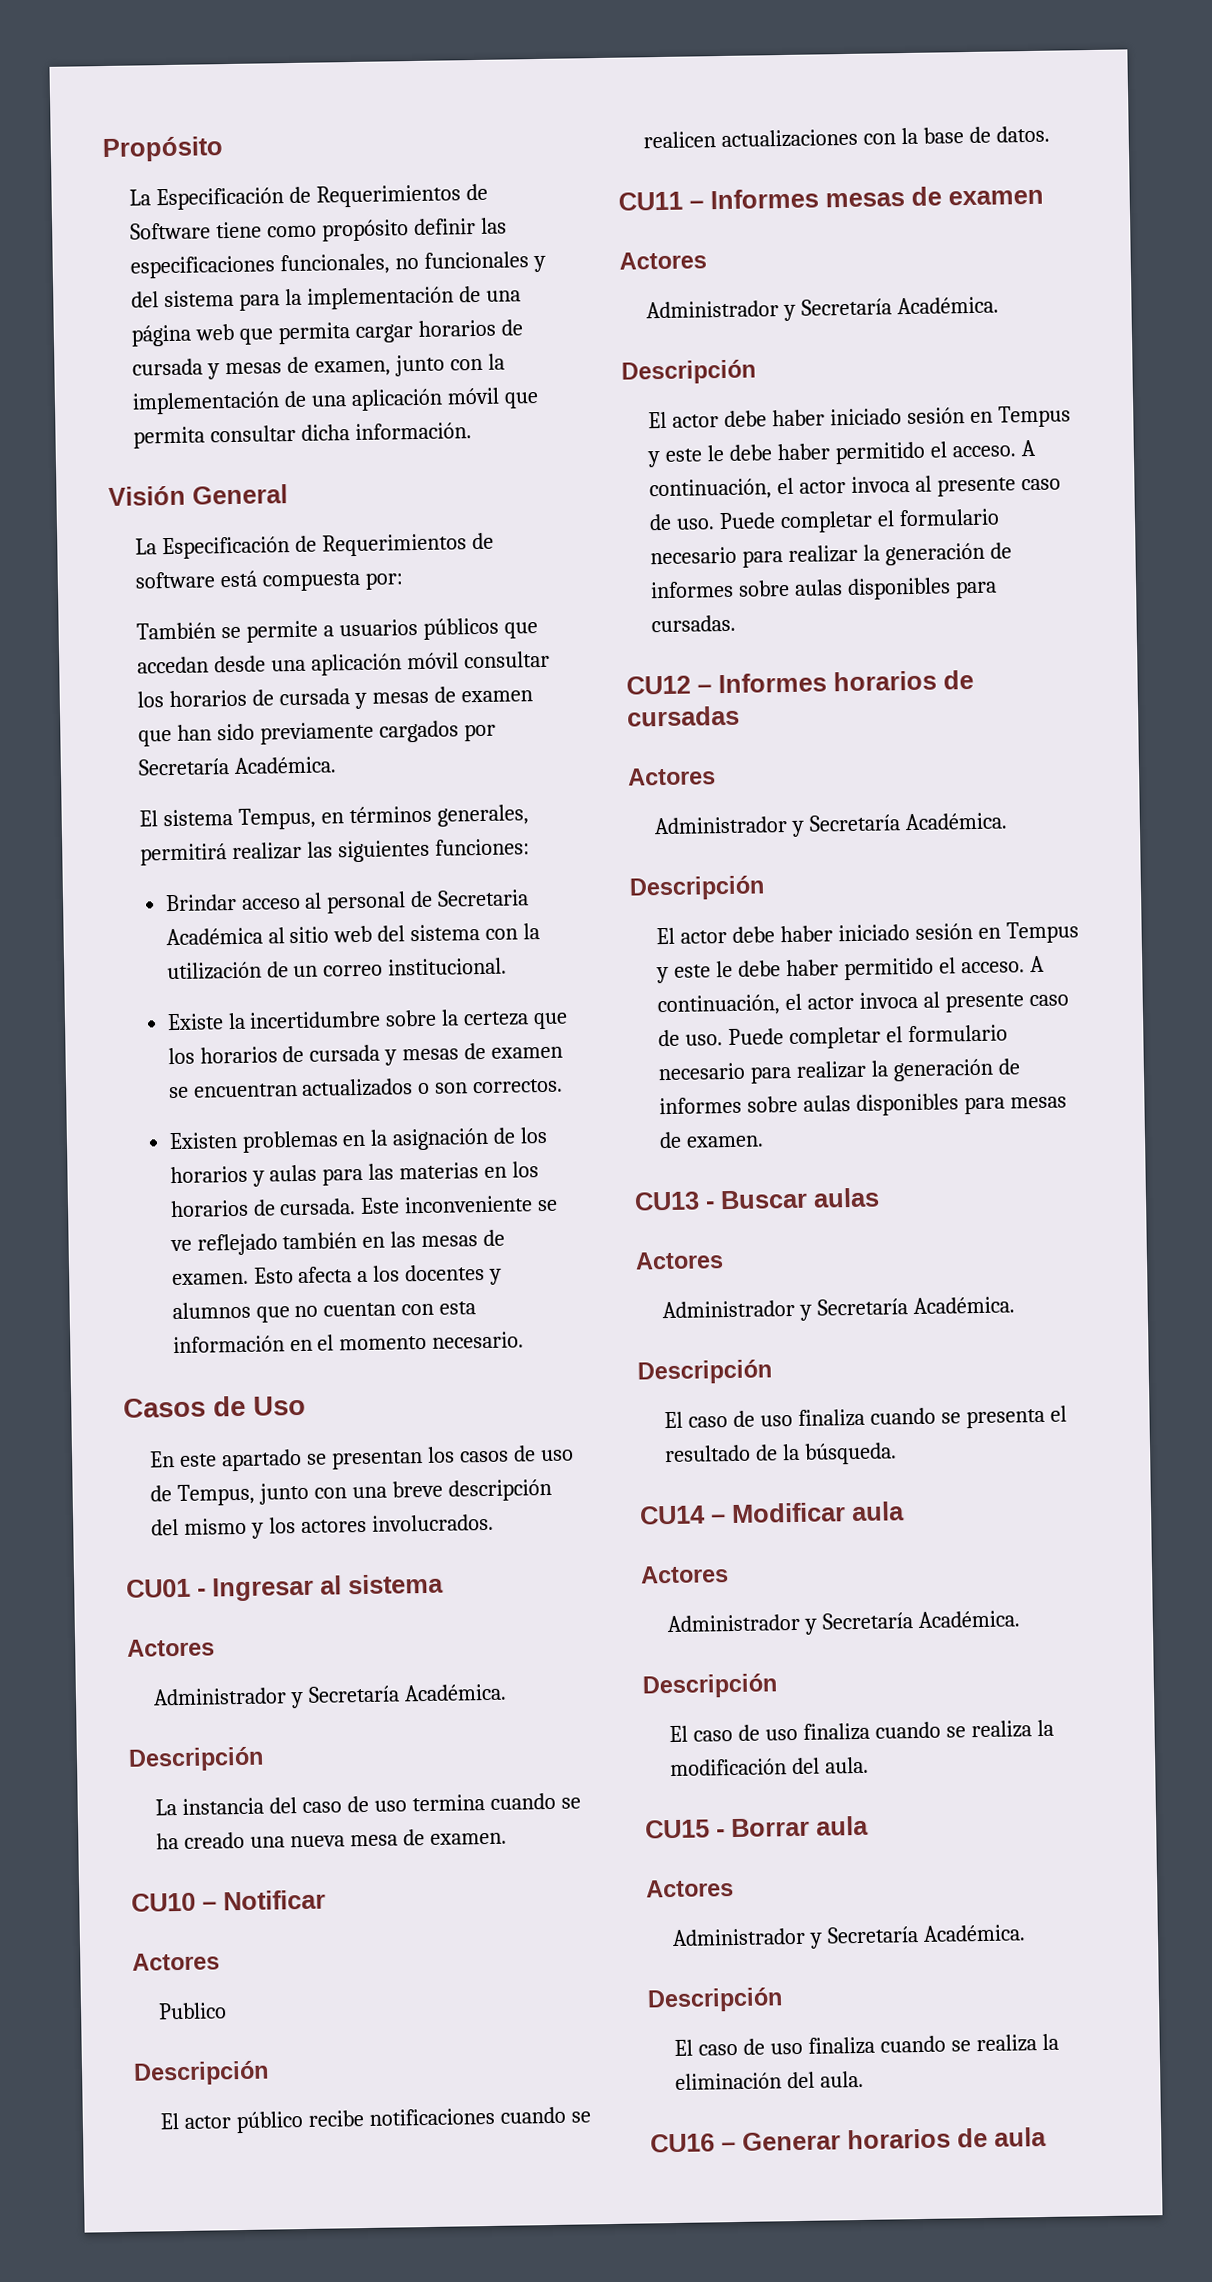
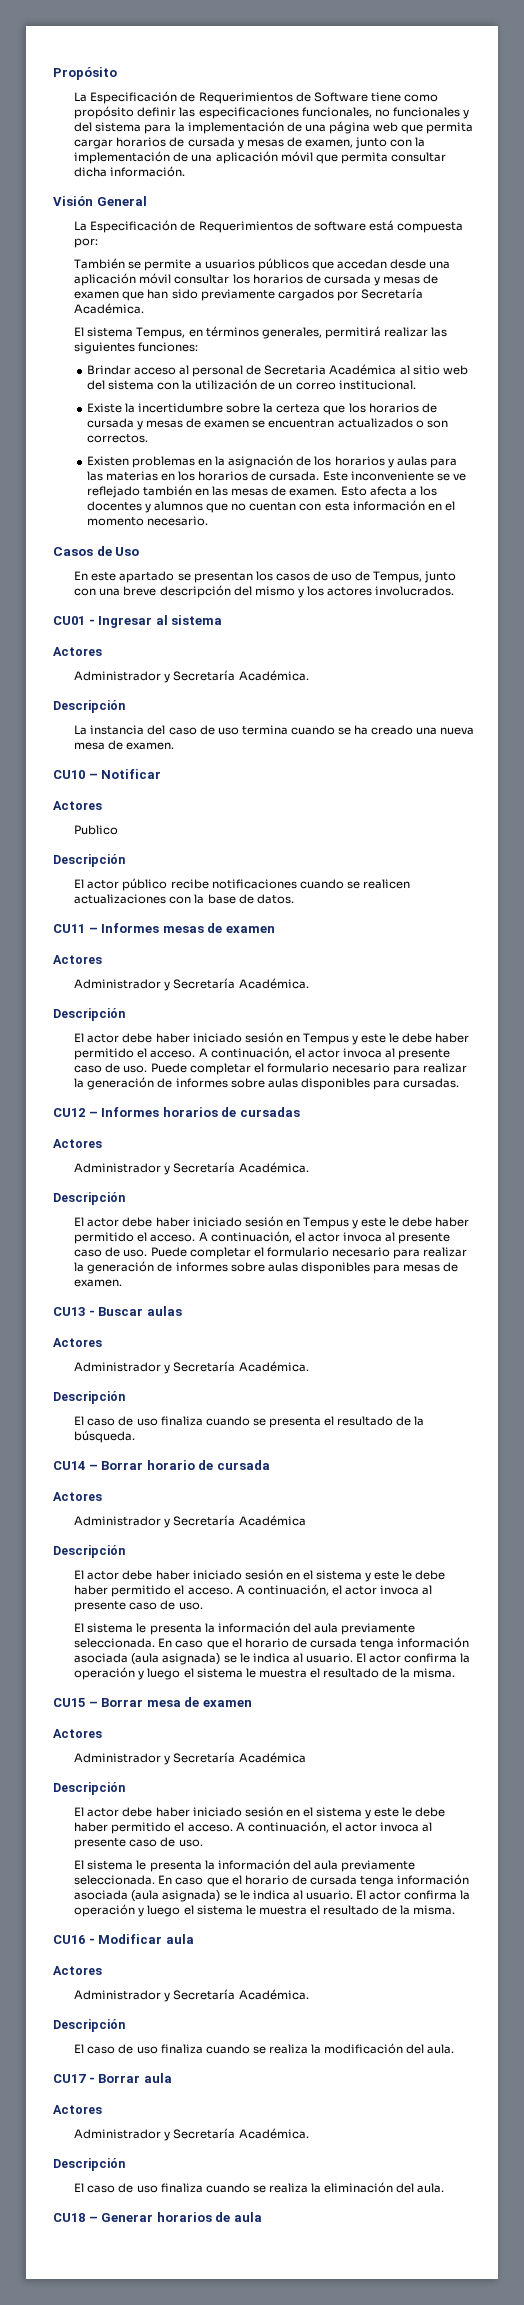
- CU14 – Modificar aula
+ CU14 – Borrar horario de cursada
+ Actores
+ Administrador y Secretaría Académica
+ Descripción
+ El actor debe haber iniciado sesión en el sistema y este le debe haber permitido el acceso. A continuación, el actor invoca al presente caso de uso.
+ El sistema le presenta la información del aula previamente seleccionada. En caso que el horario de cursada tenga información asociada (aula asignada) se le indica al usuario. El actor confirma la operación y luego el sistema le muestra el resultado de la misma.
+ CU15 – Borrar mesa de examen
+ Actores
+ Administrador y Secretaría Académica
+ Descripción
+ El actor debe haber iniciado sesión en el sistema y este le debe haber permitido el acceso. A continuación, el actor invoca al presente caso de uso.
+ El sistema le presenta la información del aula previamente seleccionada. En caso que el horario de cursada tenga información asociada (aula asignada) se le indica al usuario. El actor confirma la operación y luego el sistema le muestra el resultado de la misma.
+ CU16 - Modificar aula
- CU15 - Borrar aula
+ CU17 - Borrar aula
- CU16 – Generar horarios de aula
+ CU18 – Generar horarios de aula

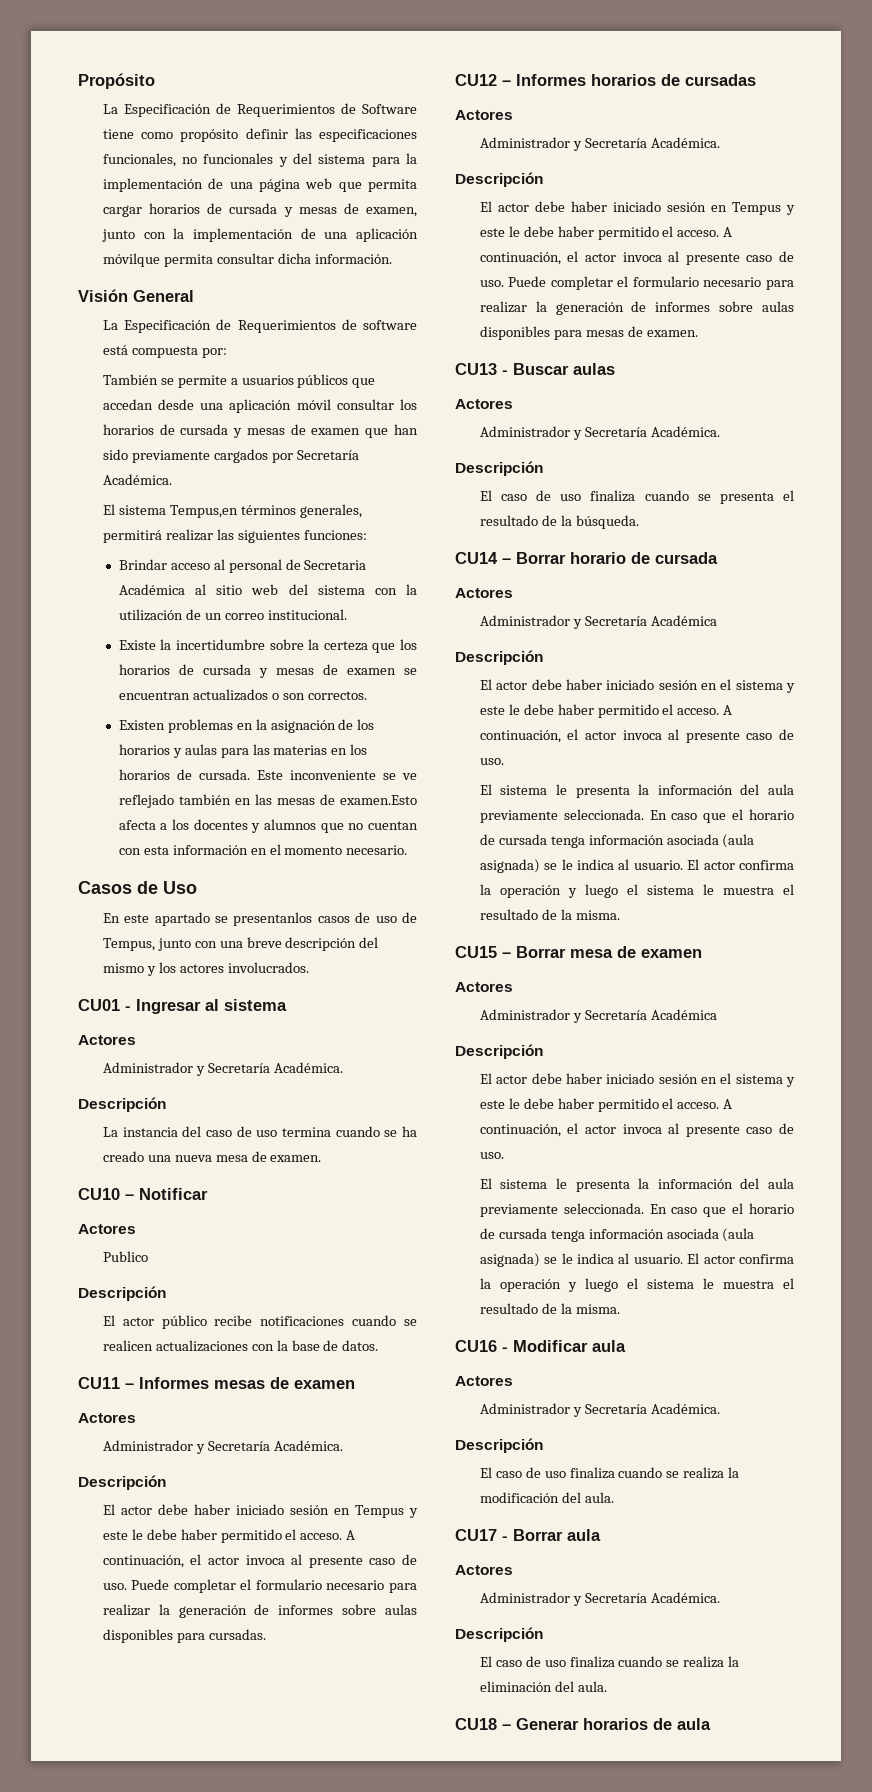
- La Especificación de Requerimientos de Software tiene como propósito definir las especificaciones funcionales, no funcionales y del sistema para la implementación de una página web que permita cargar horarios de cursada y mesas de examen, junto con la implementación de una aplicación móvil que permita consultar dicha información.
+ La Especificación de Requerimientos de Software tiene como propósito definir las especificaciones funcionales, no funcionales y del sistema para la implementación de una página web que permita cargar horarios de cursada y mesas de examen, junto con la implementación de una aplicación móvilque permita consultar dicha información.
- El sistema Tempus, en términos generales, permitirá realizar las siguientes funciones:
+ El sistema Tempus,en términos generales, permitirá realizar las siguientes funciones:
- Este inconveniente se ve reflejado también en las mesas de examen. Esto afecta a los docentes y alumnos que no cuentan con esta información en el momento necesario.
+ Este inconveniente se ve reflejado también en las mesas de examen.Esto afecta a los docentes y alumnos que no cuentan con esta información en el momento necesario.
- En este apartado se presentan los casos de uso de Tempus, junto con una breve descripción del mismo y los actores involucrados.
+ En este apartado se presentanlos casos de uso de Tempus, junto con una breve descripción del mismo y los actores involucrados.

